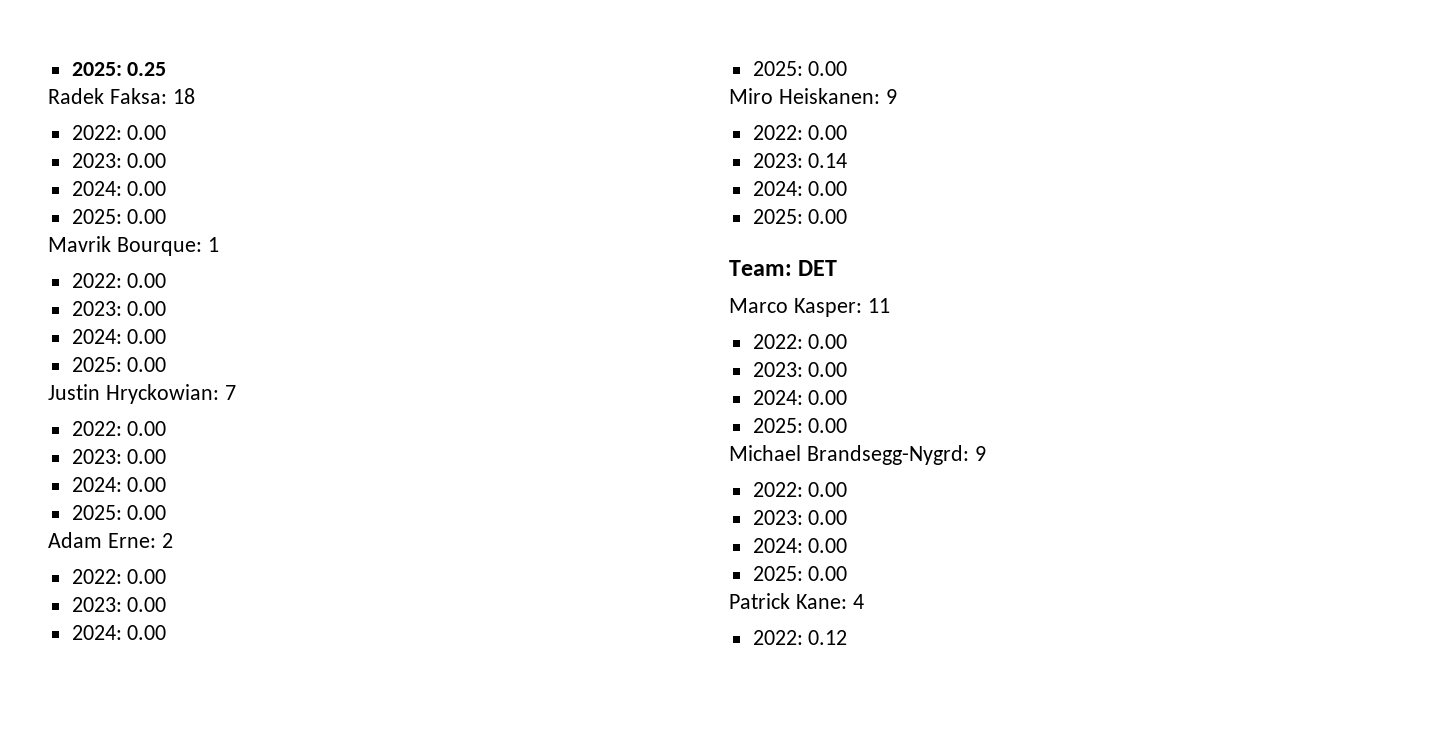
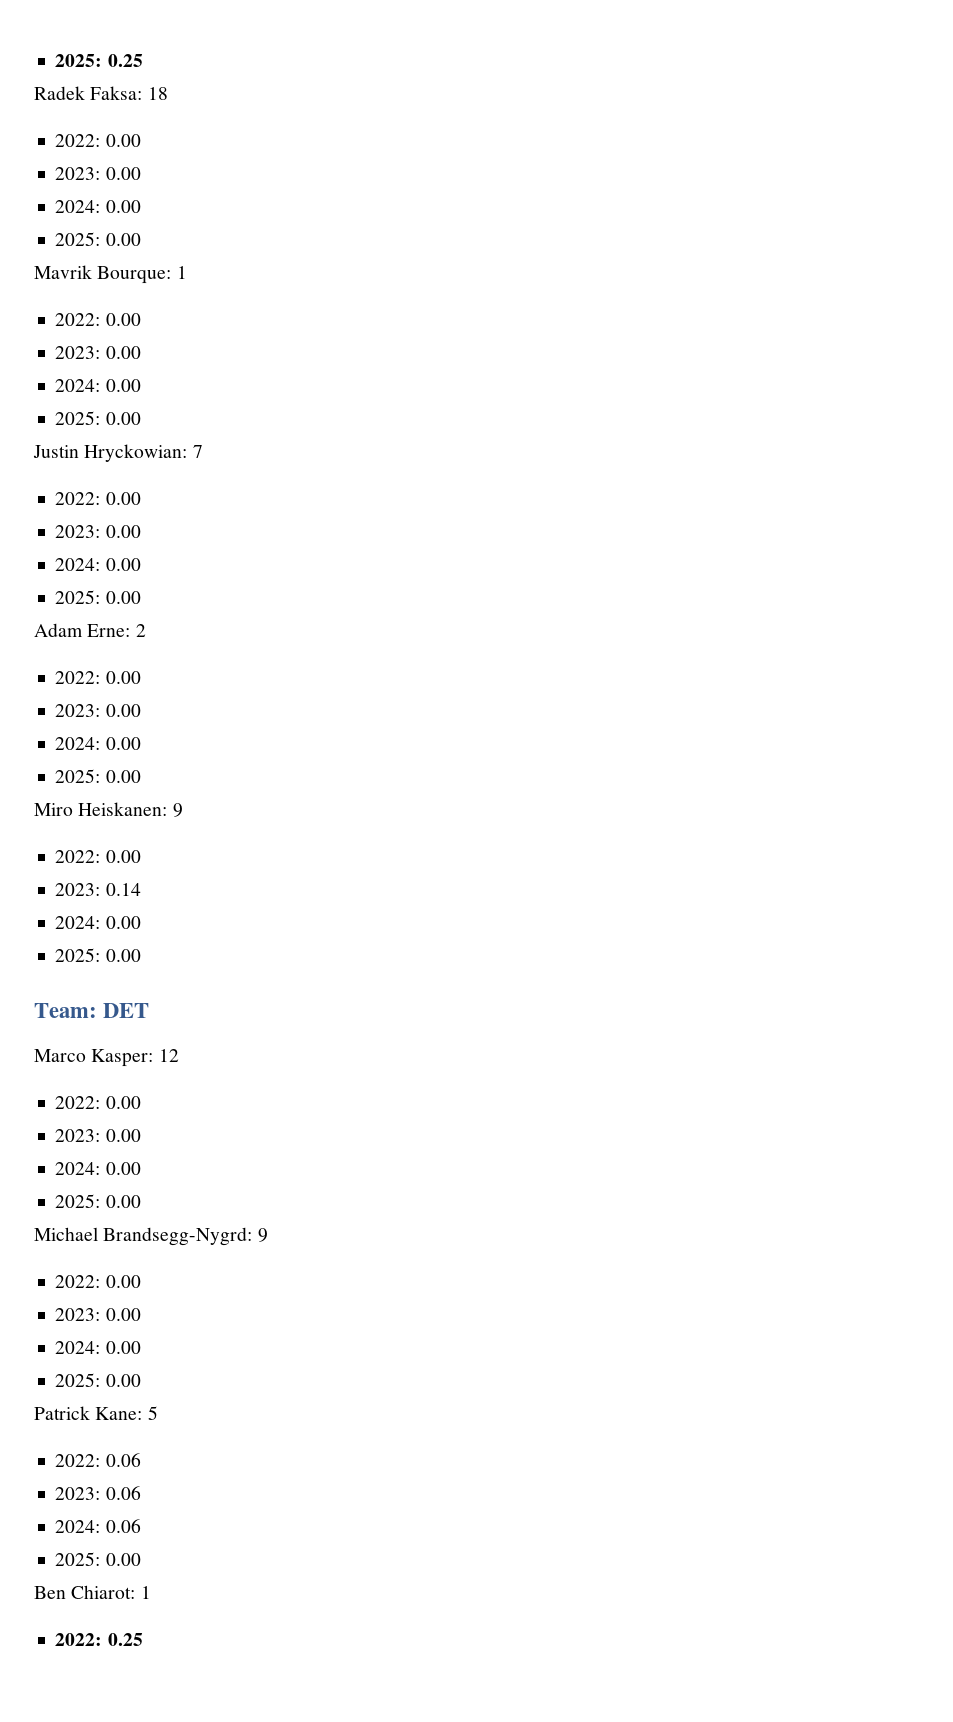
- Marco Kasper: 11
+ Marco Kasper: 12
- Patrick Kane: 4
- 2022: 0.12
+ Patrick Kane: 5
+ 2022: 0.06
+ 2023: 0.06
+ 2024: 0.06
+ 2025: 0.00
+ Ben Chiarot: 1
+ 2022: 0.25

